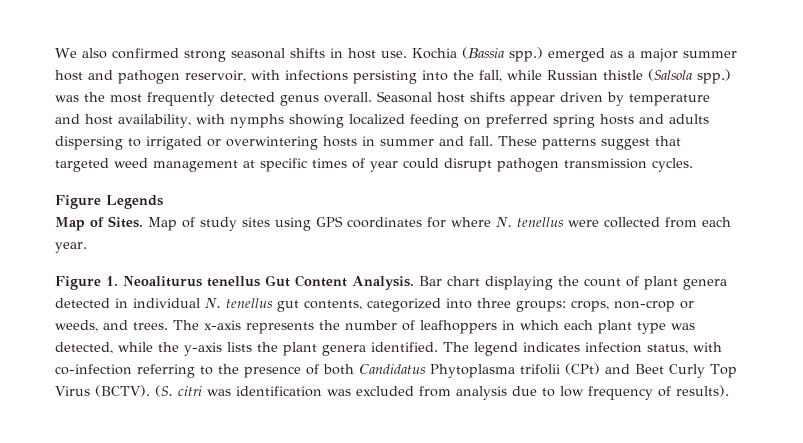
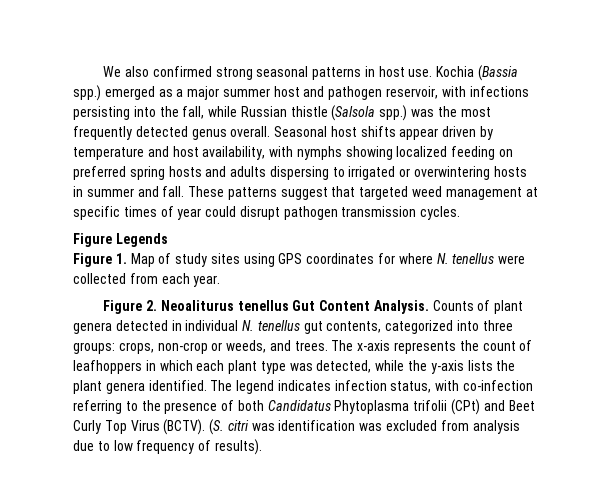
- We also confirmed strong seasonal shifts in host use.
+ We also confirmed strong seasonal patterns in host use.
- Map of Sites. Map of study sites using GPS coordinates for where N. tenellus were collected from each year.
+ Figure 1. Map of study sites using GPS coordinates for where N. tenellus were collected from each year.
- Figure 1. Neoaliturus tenellus Gut Content Analysis.
+ Figure 2. Neoaliturus tenellus Gut Content Analysis.
- Bar chart displaying the count of plant genera detected in individual N. tenellus gut contents, categorized into three groups: crops, non-crop or weeds, and trees.
+ Counts of plant genera detected in individual N. tenellus gut contents, categorized into three groups: crops, non-crop or weeds, and trees.
- The x-axis represents the number of leafhoppers in which each plant type was detected, while the y-axis lists the plant genera identified.
+ The x-axis represents the count of leafhoppers in which each plant type was detected, while the y-axis lists the plant genera identified.

